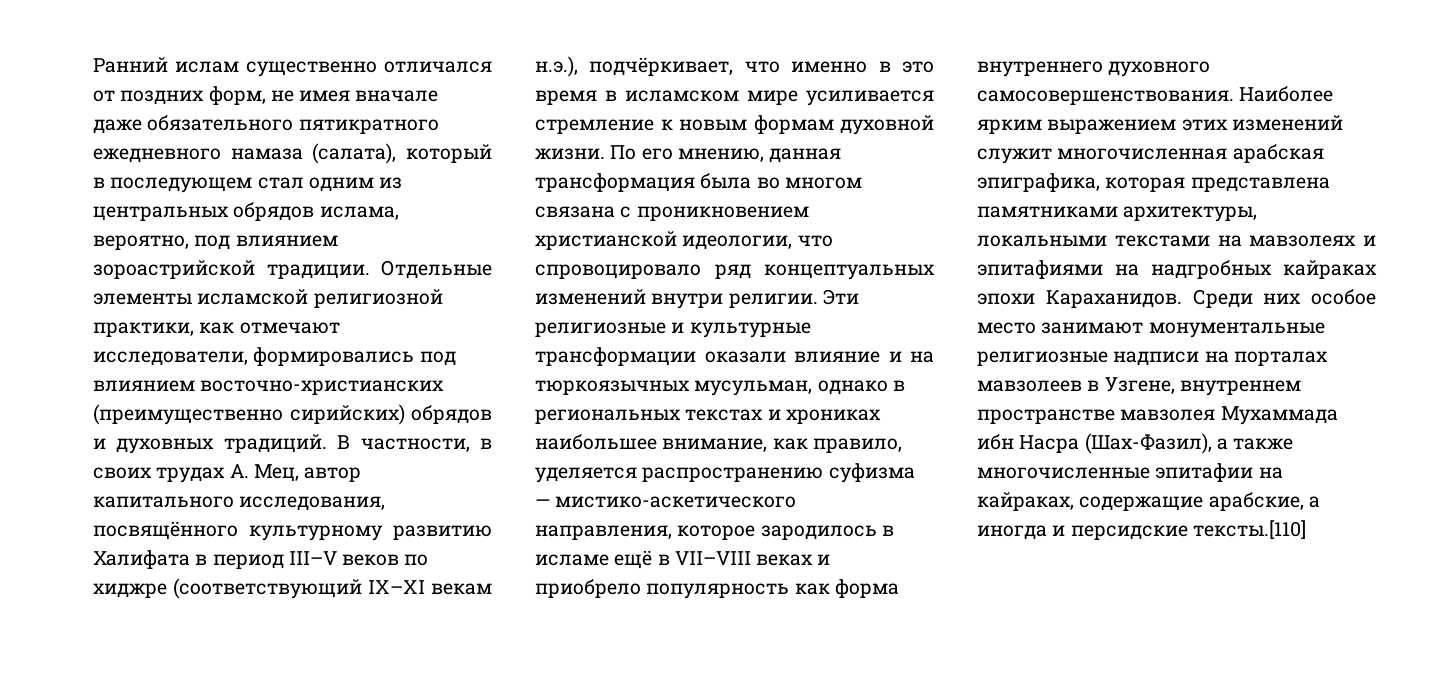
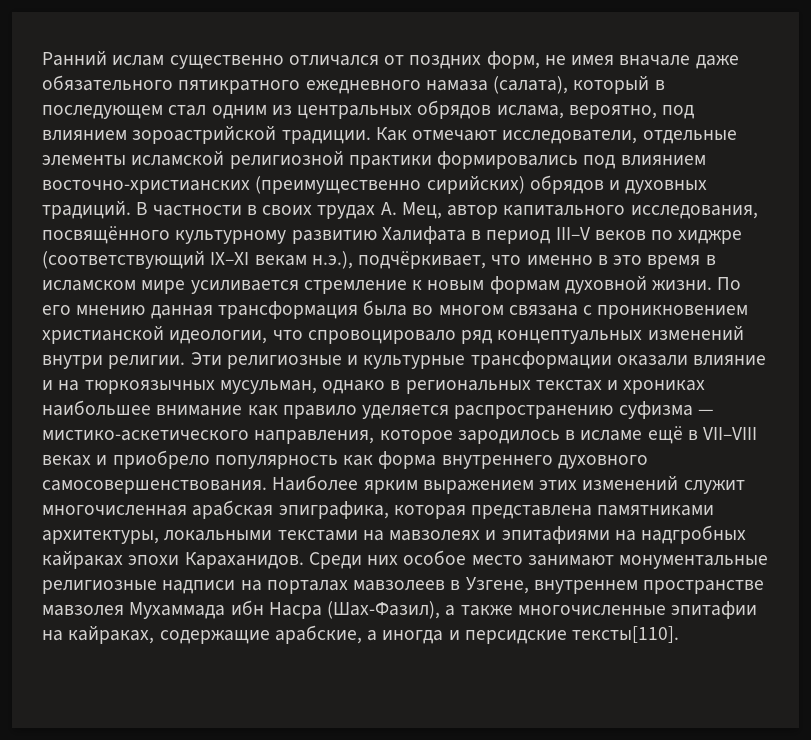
- Отдельные элементы исламской религиозной практики, как отмечают исследователи, формировались под влиянием восточно-христианских (преимущественно сирийских) обрядов и духовных традиций.
+ Как отмечают исследователи, отдельные элементы исламской религиозной практики формировались под влиянием восточно-христианских (преимущественно сирийских) обрядов и духовных традиций.
- В частности, в своих трудах А. Мец, автор капитального исследования, посвящённого культурному развитию Халифата в период III–V веков по хиджре (соответствующий IX–XI векам н.э.), подчёркивает, что именно в это время в исламском мире усиливается стремление к новым формам духовной жизни.
+ В частности в своих трудах А. Мец, автор капитального исследования, посвящённого культурному развитию Халифата в период III–V веков по хиджре (соответствующий IX–XI векам н.э.), подчёркивает, что именно в это время в исламском мире усиливается стремление к новым формам духовной жизни.
- По его мнению, данная трансформация была во многом связана с проникновением христианской идеологии, что спровоцировало ряд концептуальных изменений внутри религии.
+ По его мнению данная трансформация была во многом связана с проникновением христианской идеологии, что спровоцировало ряд концептуальных изменений внутри религии.
- Эти религиозные и культурные трансформации оказали влияние и на тюркоязычных мусульман, однако в региональных текстах и хрониках наибольшее внимание, как правило, уделяется распространению суфизма — мистико-аскетического направления, которое зародилось в исламе ещё в VII–VIII веках и приобрело популярность как форма внутреннего духовного самосовершенствования.
+ Эти религиозные и культурные трансформации оказали влияние и на тюркоязычных мусульман, однако в региональных текстах и хрониках наибольшее внимание как правило уделяется распространению суфизма — мистико-аскетического направления, которое зародилось в исламе ещё в VII–VIII веках и приобрело популярность как форма внутреннего духовного самосовершенствования.
- Среди них особое место занимают монументальные религиозные надписи на порталах мавзолеев в Узгене, внутреннем пространстве мавзолея Мухаммада ибн Насра (Шах-Фазил), а также многочисленные эпитафии на кайраках, содержащие арабские, а иногда и персидские тексты.[110]
+ Среди них особое место занимают монументальные религиозные надписи на порталах мавзолеев в Узгене, внутреннем пространстве мавзолея Мухаммада ибн Насра (Шах-Фазил), а также многочисленные эпитафии на кайраках, содержащие арабские, а иногда и персидские тексты[110].

